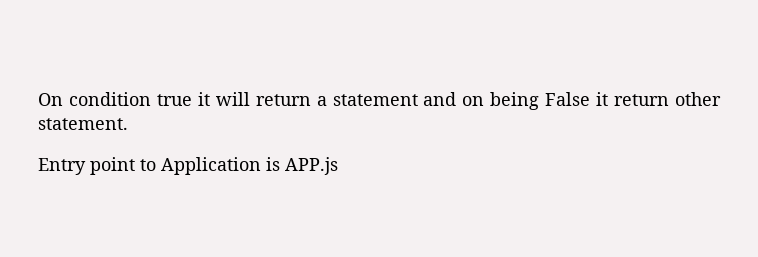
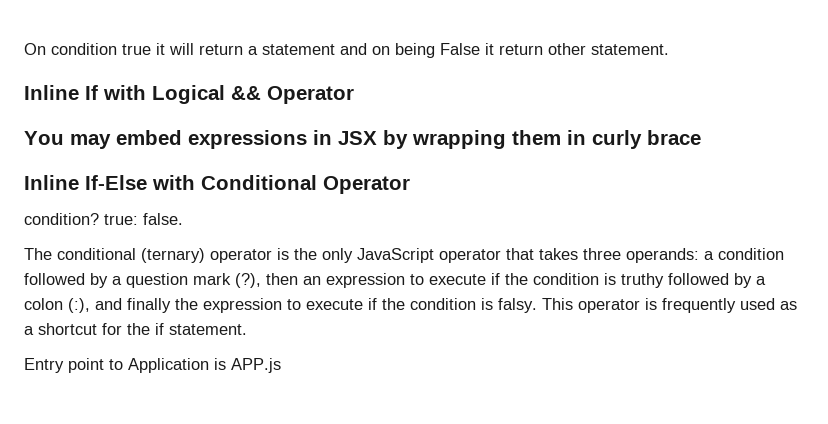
+ Inline If with Logical && Operator
+ You may embed expressions in JSX by wrapping them in curly brace
+ Inline If-Else with Conditional Operator
+ condition? true: false.
+ The conditional (ternary) operator is the only JavaScript operator that takes three operands: a condition followed by a question mark (?), then an expression to execute if the condition is truthy followed by a colon (:), and finally the expression to execute if the condition is falsy. This operator is frequently used as a shortcut for the if statement.

